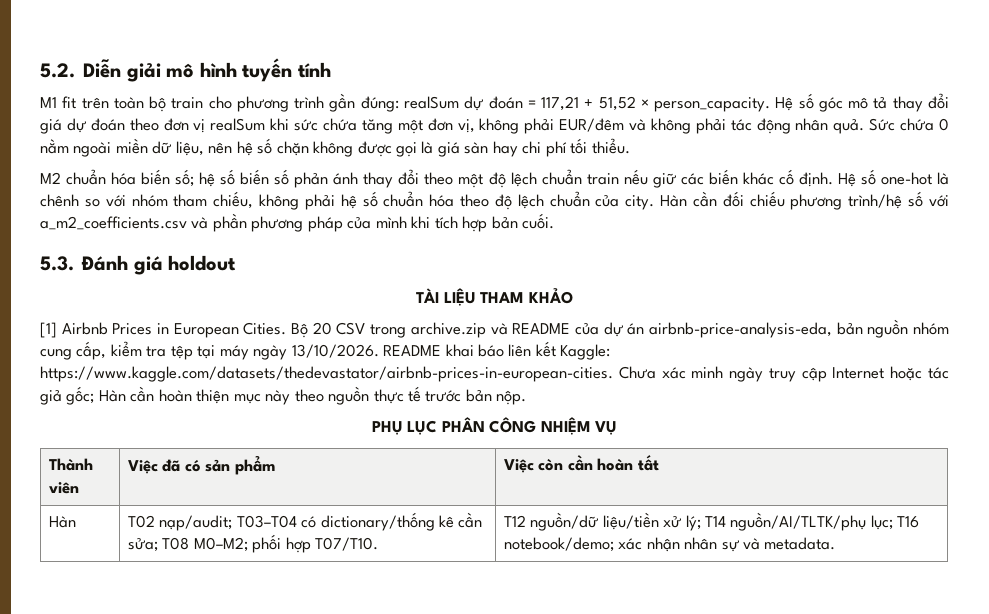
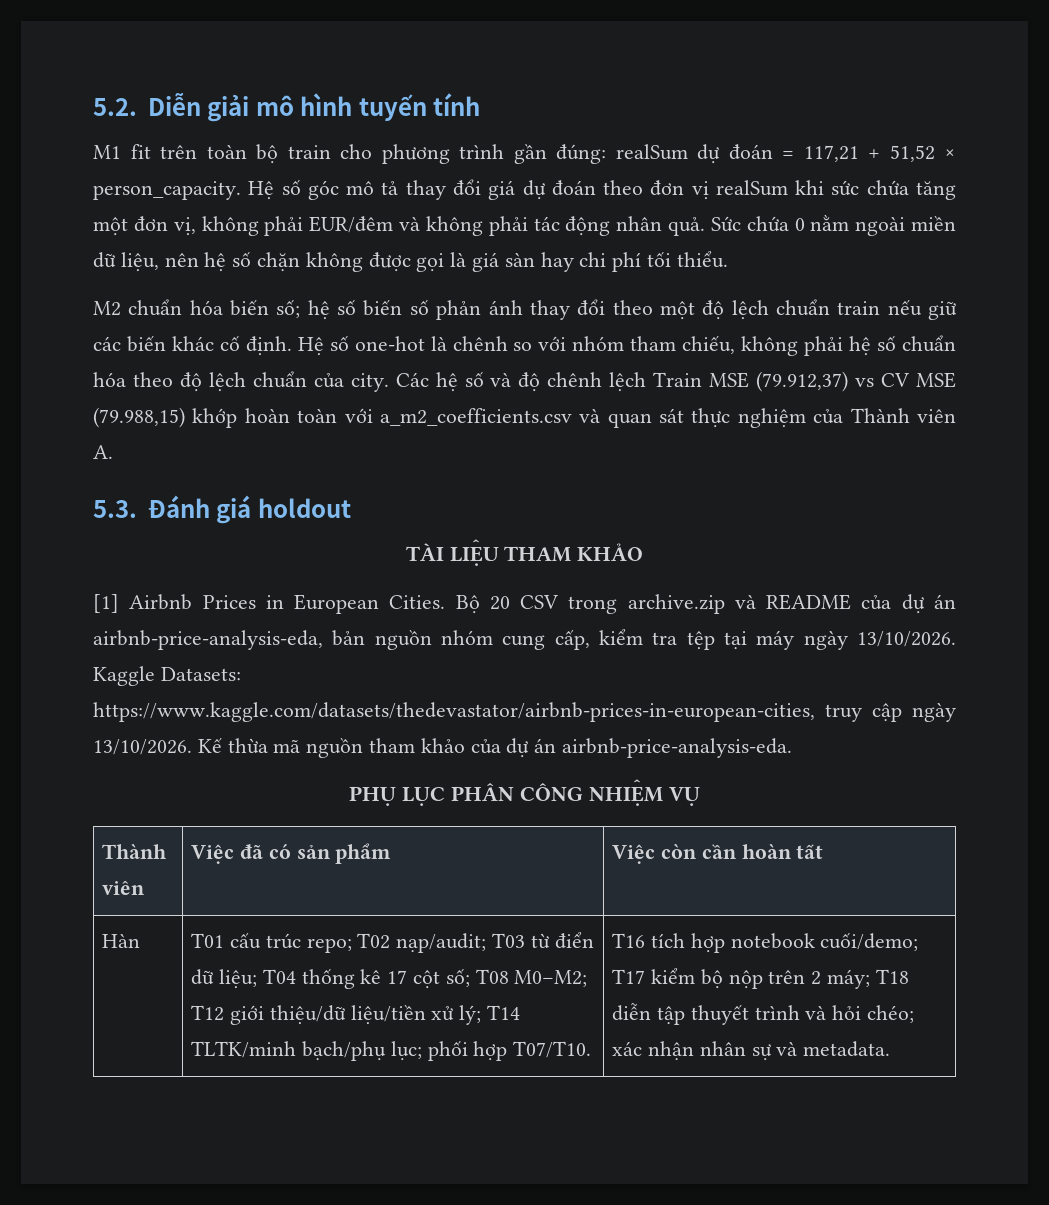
- Hàn cần đối chiếu phương trình/hệ số với a_m2_coefficients.csv và phần phương pháp của mình khi tích hợp bản cuối.
+ Các hệ số và độ chênh lệch Train MSE (79.912,37) vs CV MSE (79.988,15) khớp hoàn toàn với a_m2_coefficients.csv và quan sát thực nghiệm của Thành viên A.
- README khai báo liên kết Kaggle: https://www.kaggle.com/datasets/thedevastator/airbnb-prices-in-european-cities. Chưa xác minh ngày truy cập Internet hoặc tác giả gốc; Hàn cần hoàn thiện mục này theo nguồn thực tế trước bản nộp.
+ Kaggle Datasets: https://www.kaggle.com/datasets/thedevastator/airbnb-prices-in-european-cities, truy cập ngày 13/10/2026. Kế thừa mã nguồn tham khảo của dự án airbnb-price-analysis-eda.
- T02 nạp/audit; T03–T04 có dictionary/thống kê cần sửa; T08 M0–M2; phối hợp T07/T10. | T12 nguồn/dữ liệu/tiền xử lý; T14 nguồn/AI/TLTK/phụ lục; T16 notebook/demo; xác nhận nhân sự và metadata.
+ T01 cấu trúc repo; T02 nạp/audit; T03 từ điển dữ liệu; T04 thống kê 17 cột số; T08 M0–M2; T12 giới thiệu/dữ liệu/tiền xử lý; T14 TLTK/minh bạch/phụ lục; phối hợp T07/T10. | T16 tích hợp notebook cuối/demo; T17 kiểm bộ nộp trên 2 máy; T18 diễn tập thuyết trình và hỏi chéo; xác nhận nhân sự và metadata.

